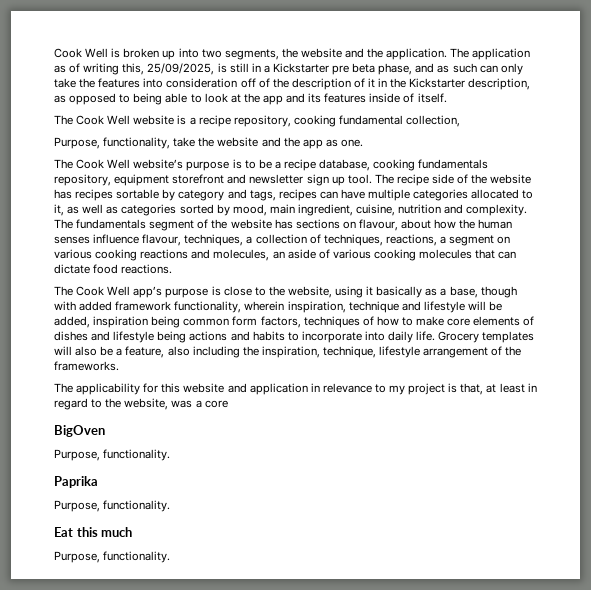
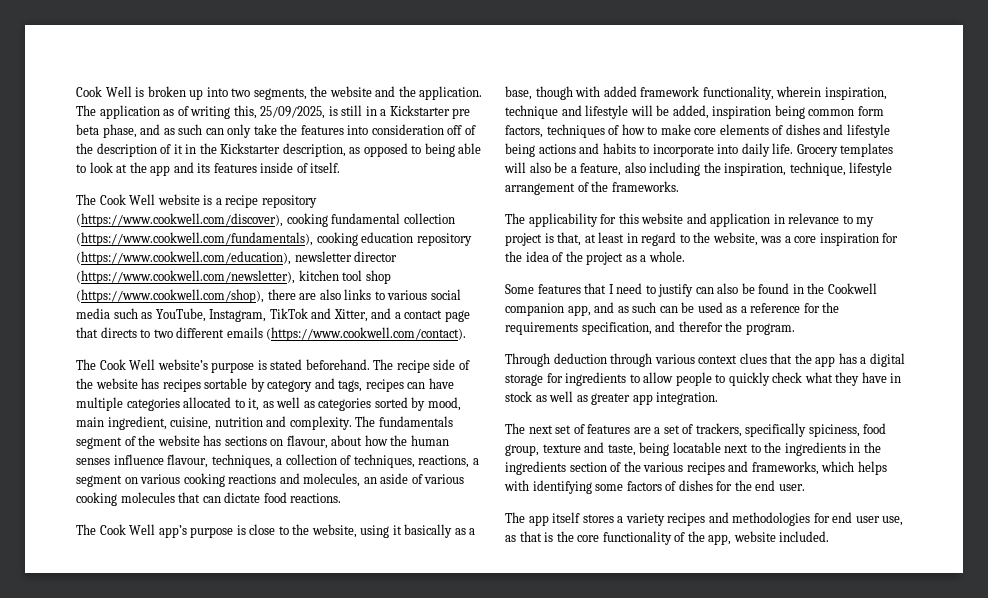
- The Cook Well website is a recipe repository, cooking fundamental collection,
- Purpose, functionality, take the website and the app as one.
+ The Cook Well website is a recipe repository (https://www.cookwell.com/discover), cooking fundamental collection (https://www.cookwell.com/fundamentals), cooking education repository (https://www.cookwell.com/education), newsletter director (https://www.cookwell.com/newsletter), kitchen tool shop (https://www.cookwell.com/shop), there are also links to various social media such as YouTube, Instagram, TikTok and Xitter, and a contact page that directs to two different emails (https://www.cookwell.com/contact).
- The Cook Well website’s purpose is to be a recipe database, cooking fundamentals repository, equipment storefront and newsletter sign up tool.
+ The Cook Well website’s purpose is stated beforehand.
- The applicability for this website and application in relevance to my project is that, at least in regard to the website, was a core
- BigOven
- Purpose, functionality.
- Paprika
- Purpose, functionality.
- Eat this much
- Purpose, functionality.
+ The applicability for this website and application in relevance to my project is that, at least in regard to the website, was a core inspiration for the idea of the project as a whole.
+ Some features that I need to justify can also be found in the Cookwell companion app, and as such can be used as a reference for the requirements specification, and therefor the program.
+ Through deduction through various context clues that the app has a digital storage for ingredients to allow people to quickly check what they have in stock as well as greater app integration.
+ The next set of features are a set of trackers, specifically spiciness, food group, texture and taste, being locatable next to the ingredients in the ingredients section of the various recipes and frameworks, which helps with identifying some factors of dishes for the end user.
+ The app itself stores a variety recipes and methodologies for end user use, as that is the core functionality of the app, website included.

